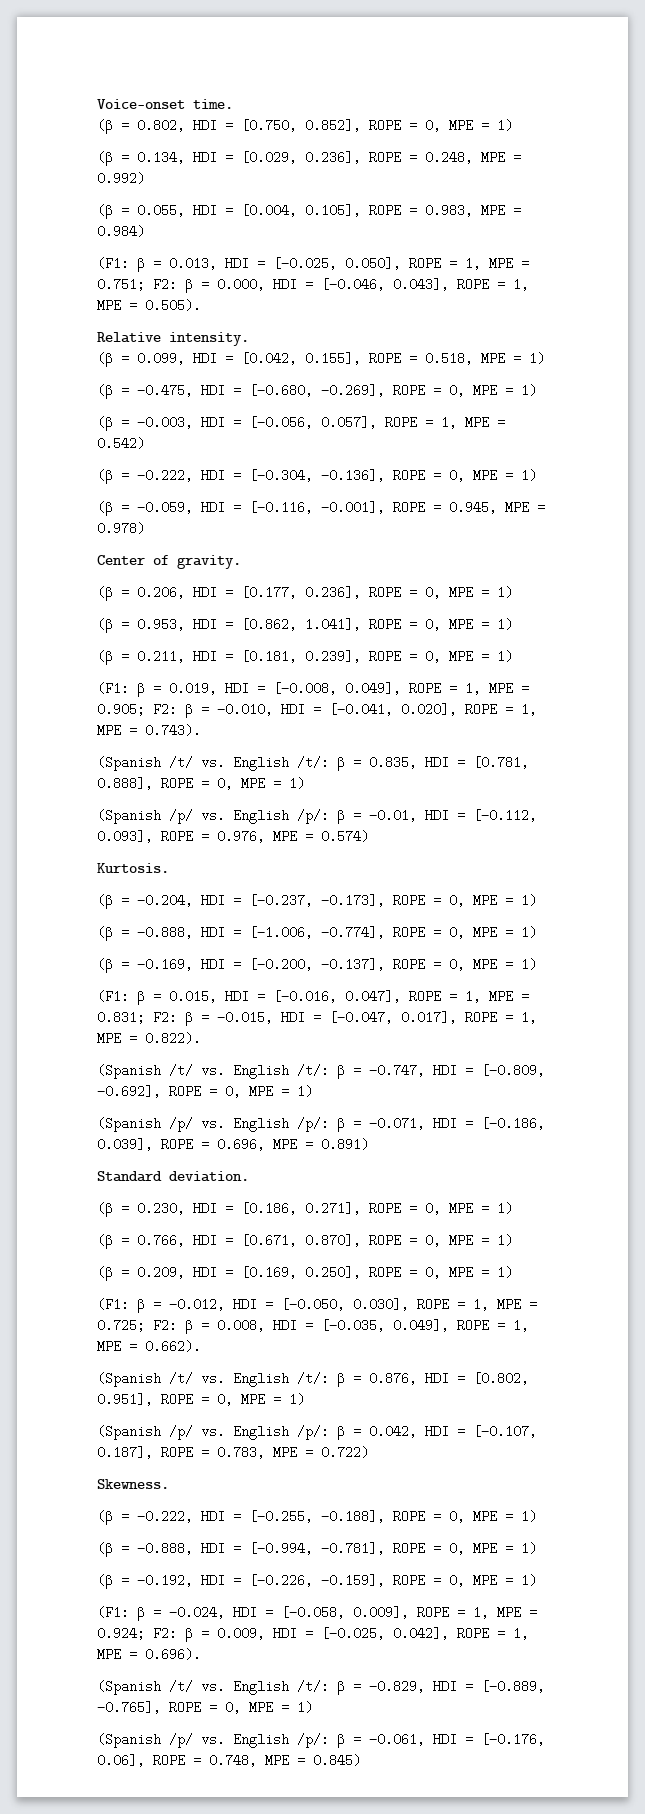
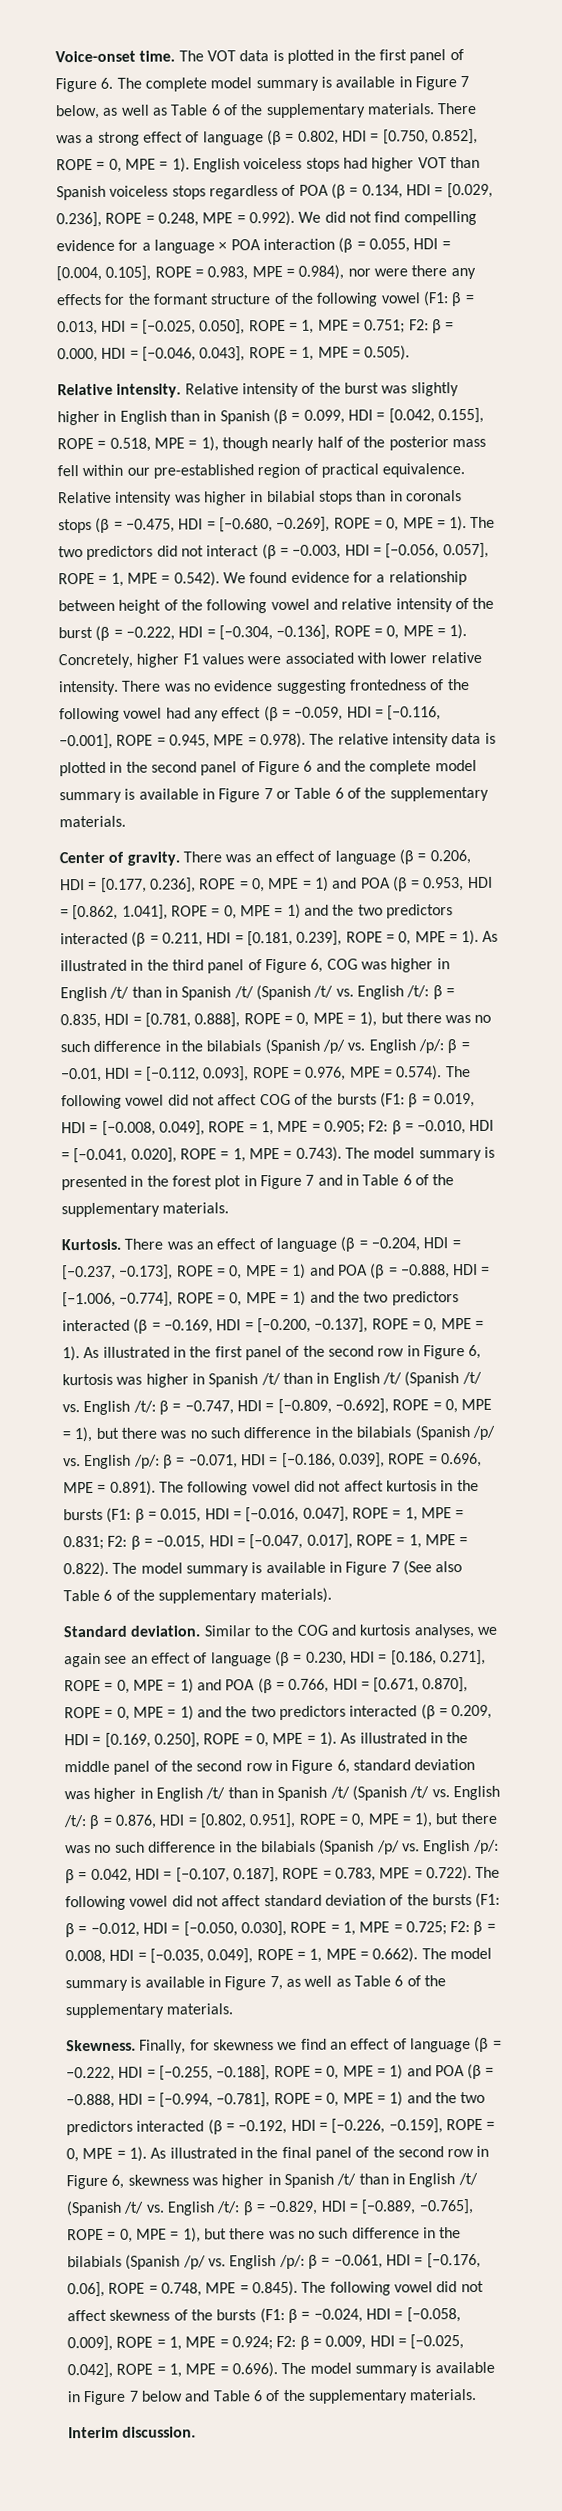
- Voice-onset time.
- (β = 0.802, HDI = [0.750, 0.852], ROPE = 0, MPE = 1)
- (β = 0.134, HDI = [0.029, 0.236], ROPE = 0.248, MPE = 0.992)
- (β = 0.055, HDI = [0.004, 0.105], ROPE = 0.983, MPE = 0.984)
- (F1:
+ Voice-onset time. The VOT data is plotted in the first panel of Figure 6. The complete model summary is available in Figure 7 below, as well as Table 6 of the supplementary materials. There was a strong effect of language (β = 0.802, HDI = [0.750, 0.852], ROPE = 0, MPE = 1). English voiceless stops had higher VOT than Spanish voiceless stops regardless of POA (β = 0.134, HDI = [0.029, 0.236], ROPE = 0.248, MPE = 0.992). We did not find compelling evidence for a language × POA interaction (β = 0.055, HDI = [0.004, 0.105], ROPE = 0.983, MPE = 0.984), nor were there any effects for the formant structure of the following vowel (F1:
- Relative intensity.
- (β = 0.099, HDI = [0.042, 0.155], ROPE = 0.518, MPE = 1)
- (β = −0.475, HDI = [−0.680, −0.269], ROPE = 0, MPE = 1)
- (β = −0.003, HDI = [−0.056, 0.057], ROPE = 1, MPE = 0.542)
- (β = −0.222, HDI = [−0.304, −0.136], ROPE = 0, MPE = 1)
- (β = −0.059, HDI = [−0.116, −0.001], ROPE = 0.945, MPE = 0.978)
- Center of gravity.
- (β = 0.206, HDI = [0.177, 0.236], ROPE = 0, MPE = 1)
- (β = 0.953, HDI = [0.862, 1.041], ROPE = 0, MPE = 1)
- (β = 0.211, HDI = [0.181, 0.239], ROPE = 0, MPE = 1)
- (F1:
+ Relative intensity. Relative intensity of the burst was slightly higher in English than in Spanish (β = 0.099, HDI = [0.042, 0.155], ROPE = 0.518, MPE = 1), though nearly half of the posterior mass fell within our pre-established region of practical equivalence. Relative intensity was higher in bilabial stops than in coronals stops (β = −0.475, HDI = [−0.680, −0.269], ROPE = 0, MPE = 1). The two predictors did not interact (β = −0.003, HDI = [−0.056, 0.057], ROPE = 1, MPE = 0.542). We found evidence for a relationship between height of the following vowel and relative intensity of the burst (β = −0.222, HDI = [−0.304, −0.136], ROPE = 0, MPE = 1). Concretely, higher F1 values were associated with lower relative intensity. There was no evidence suggesting frontedness of the following vowel had any effect (β = −0.059, HDI = [−0.116, −0.001], ROPE = 0.945, MPE = 0.978). The relative intensity data is plotted in the second panel of Figure 6 and the complete model summary is available in Figure 7 or Table 6 of the supplementary materials.
+ Center of gravity. There was an effect of language (β = 0.206, HDI = [0.177, 0.236], ROPE = 0, MPE = 1) and POA (β = 0.953, HDI = [0.862, 1.041], ROPE = 0, MPE = 1) and the two predictors interacted (β = 0.211, HDI = [0.181, 0.239], ROPE = 0, MPE = 1). As illustrated in the third panel of Figure 6, COG was higher in English /t/ than in Spanish /t/ (Spanish /t/ vs. English /t/: β = 0.835, HDI = [0.781, 0.888], ROPE = 0, MPE = 1), but there was no such difference in the bilabials (Spanish /p/ vs. English /p/: β = −0.01, HDI = [−0.112, 0.093], ROPE = 0.976, MPE = 0.574). The following vowel did not affect COG of the bursts (F1:
- β = −0.010, HDI = [−0.041, 0.020], ROPE = 1, MPE = 0.743).
- (Spanish /t/ vs. English /t/: β = 0.835, HDI = [0.781, 0.888], ROPE = 0, MPE = 1)
- (Spanish /p/ vs. English /p/: β = −0.01, HDI = [−0.112, 0.093], ROPE = 0.976, MPE = 0.574)
- Kurtosis.
- (β = −0.204, HDI = [−0.237, −0.173], ROPE = 0, MPE = 1)
- (β = −0.888, HDI = [−1.006, −0.774], ROPE = 0, MPE = 1)
- (β = −0.169, HDI = [−0.200, −0.137], ROPE = 0, MPE = 1)
- (F1:
+ β = −0.010, HDI = [−0.041, 0.020], ROPE = 1, MPE = 0.743). The model summary is presented in the forest plot in Figure 7 and in Table 6 of the supplementary materials.
+ Kurtosis. There was an effect of language (β = −0.204, HDI = [−0.237, −0.173], ROPE = 0, MPE = 1) and POA (β = −0.888, HDI = [−1.006, −0.774], ROPE = 0, MPE = 1) and the two predictors interacted (β = −0.169, HDI = [−0.200, −0.137], ROPE = 0, MPE = 1). As illustrated in the first panel of the second row in Figure 6, kurtosis was higher in Spanish /t/ than in English /t/ (Spanish /t/ vs. English /t/: β = −0.747, HDI = [−0.809, −0.692], ROPE = 0, MPE = 1), but there was no such difference in the bilabials (Spanish /p/ vs. English /p/: β = −0.071, HDI = [−0.186, 0.039], ROPE = 0.696, MPE = 0.891). The following vowel did not affect kurtosis in the bursts (F1:
- β = −0.015, HDI = [−0.047, 0.017], ROPE = 1, MPE = 0.822).
- (Spanish /t/ vs. English /t/: β = −0.747, HDI = [−0.809, −0.692], ROPE = 0, MPE = 1)
- (Spanish /p/ vs. English /p/: β = −0.071, HDI = [−0.186, 0.039], ROPE = 0.696, MPE = 0.891)
- Standard deviation.
- (β = 0.230, HDI = [0.186, 0.271], ROPE = 0, MPE = 1)
- (β = 0.766, HDI = [0.671, 0.870], ROPE = 0, MPE = 1)
- (β = 0.209, HDI = [0.169, 0.250], ROPE = 0, MPE = 1)
- (F1:
+ β = −0.015, HDI = [−0.047, 0.017], ROPE = 1, MPE = 0.822). The model summary is available in Figure 7 (See also Table 6 of the supplementary materials).
+ Standard deviation. Similar to the COG and kurtosis analyses, we again see an effect of language (β = 0.230, HDI = [0.186, 0.271], ROPE = 0, MPE = 1) and POA (β = 0.766, HDI = [0.671, 0.870], ROPE = 0, MPE = 1) and the two predictors interacted (β = 0.209, HDI = [0.169, 0.250], ROPE = 0, MPE = 1). As illustrated in the middle panel of the second row in Figure 6, standard deviation was higher in English /t/ than in Spanish /t/ (Spanish /t/ vs. English /t/: β = 0.876, HDI = [0.802, 0.951], ROPE = 0, MPE = 1), but there was no such difference in the bilabials (Spanish /p/ vs. English /p/: β = 0.042, HDI = [−0.107, 0.187], ROPE = 0.783, MPE = 0.722). The following vowel did not affect standard deviation of the bursts (F1:
- β = 0.008, HDI = [−0.035, 0.049], ROPE = 1, MPE = 0.662).
- (Spanish /t/ vs. English /t/: β = 0.876, HDI = [0.802, 0.951], ROPE = 0, MPE = 1)
- (Spanish /p/ vs. English /p/: β = 0.042, HDI = [−0.107, 0.187], ROPE = 0.783, MPE = 0.722)
- Skewness.
- (β = −0.222, HDI = [−0.255, −0.188], ROPE = 0, MPE = 1)
- (β = −0.888, HDI = [−0.994, −0.781], ROPE = 0, MPE = 1)
- (β = −0.192, HDI = [−0.226, −0.159], ROPE = 0, MPE = 1)
- (F1:
+ β = 0.008, HDI = [−0.035, 0.049], ROPE = 1, MPE = 0.662). The model summary is available in Figure 7, as well as Table 6 of the supplementary materials.
+ Skewness. Finally, for skewness we find an effect of language (β = −0.222, HDI = [−0.255, −0.188], ROPE = 0, MPE = 1) and POA (β = −0.888, HDI = [−0.994, −0.781], ROPE = 0, MPE = 1) and the two predictors interacted (β = −0.192, HDI = [−0.226, −0.159], ROPE = 0, MPE = 1). As illustrated in the final panel of the second row in Figure 6, skewness was higher in Spanish /t/ than in English /t/ (Spanish /t/ vs. English /t/: β = −0.829, HDI = [−0.889, −0.765], ROPE = 0, MPE = 1), but there was no such difference in the bilabials (Spanish /p/ vs. English /p/: β = −0.061, HDI = [−0.176, 0.06], ROPE = 0.748, MPE = 0.845). The following vowel did not affect skewness of the bursts (F1:
- β = 0.009, HDI = [−0.025, 0.042], ROPE = 1, MPE = 0.696).
- (Spanish /t/ vs. English /t/: β = −0.829, HDI = [−0.889, −0.765], ROPE = 0, MPE = 1)
- (Spanish /p/ vs. English /p/: β = −0.061, HDI = [−0.176, 0.06], ROPE = 0.748, MPE = 0.845)
+ β = 0.009, HDI = [−0.025, 0.042], ROPE = 1, MPE = 0.696). The model summary is available in Figure 7 below and Table 6 of the supplementary materials.
+ Interim discussion.

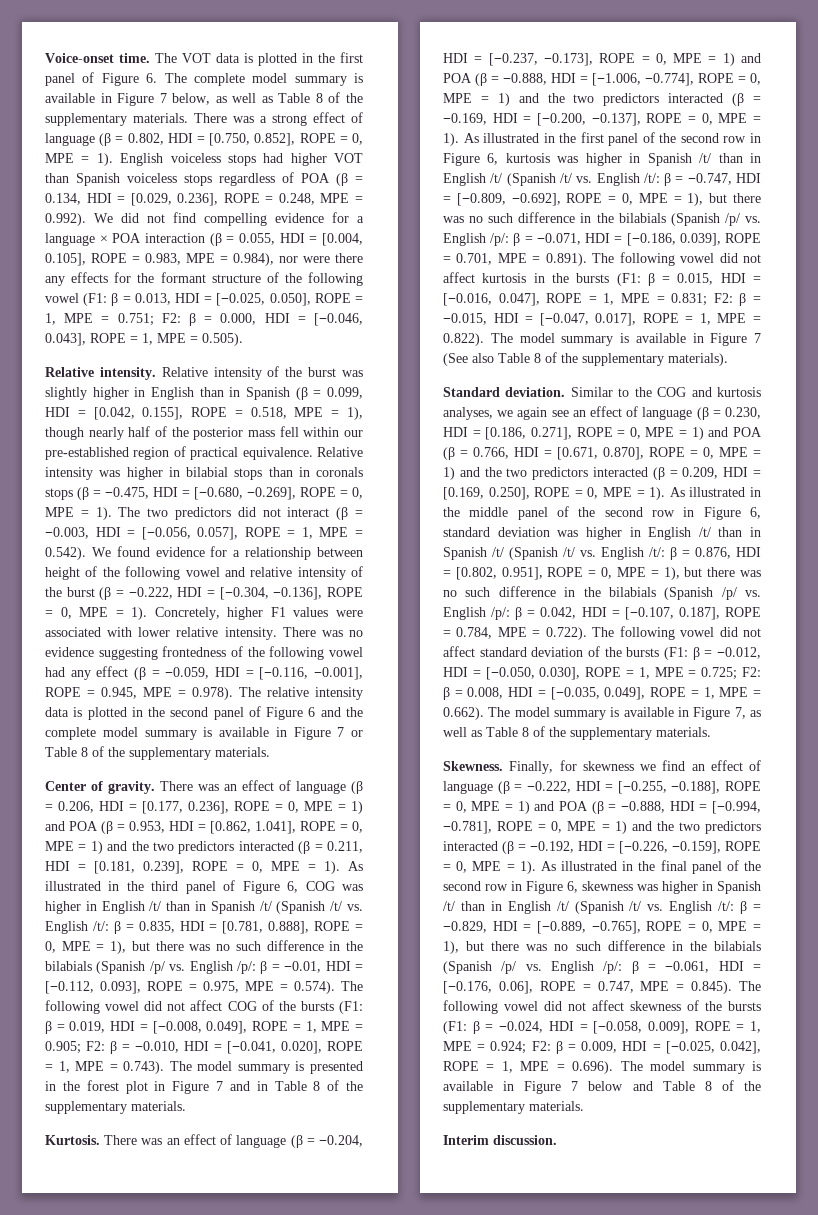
- The VOT data is plotted in the first panel of Figure 6. The complete model summary is available in Figure 7 below, as well as Table 6 of the supplementary materials.
+ The VOT data is plotted in the first panel of Figure 6. The complete model summary is available in Figure 7 below, as well as Table 8 of the supplementary materials.
- There was no evidence suggesting frontedness of the following vowel had any effect (β = −0.059, HDI = [−0.116, −0.001], ROPE = 0.945, MPE = 0.978). The relative intensity data is plotted in the second panel of Figure 6 and the complete model summary is available in Figure 7 or Table 6 of the supplementary materials.
+ There was no evidence suggesting frontedness of the following vowel had any effect (β = −0.059, HDI = [−0.116, −0.001], ROPE = 0.945, MPE = 0.978). The relative intensity data is plotted in the second panel of Figure 6 and the complete model summary is available in Figure 7 or Table 8 of the supplementary materials.
- β = −0.01, HDI = [−0.112, 0.093], ROPE = 0.976, MPE = 0.574). The following vowel did not affect COG of the bursts (F1:
+ β = −0.01, HDI = [−0.112, 0.093], ROPE = 0.975, MPE = 0.574). The following vowel did not affect COG of the bursts (F1:
- β = −0.010, HDI = [−0.041, 0.020], ROPE = 1, MPE = 0.743). The model summary is presented in the forest plot in Figure 7 and in Table 6 of the supplementary materials.
+ β = −0.010, HDI = [−0.041, 0.020], ROPE = 1, MPE = 0.743). The model summary is presented in the forest plot in Figure 7 and in Table 8 of the supplementary materials.
- β = −0.071, HDI = [−0.186, 0.039], ROPE = 0.696, MPE = 0.891). The following vowel did not affect kurtosis in the bursts (F1:
+ β = −0.071, HDI = [−0.186, 0.039], ROPE = 0.701, MPE = 0.891). The following vowel did not affect kurtosis in the bursts (F1:
- β = −0.015, HDI = [−0.047, 0.017], ROPE = 1, MPE = 0.822). The model summary is available in Figure 7 (See also Table 6 of the supplementary materials).
+ β = −0.015, HDI = [−0.047, 0.017], ROPE = 1, MPE = 0.822). The model summary is available in Figure 7 (See also Table 8 of the supplementary materials).
- β = 0.042, HDI = [−0.107, 0.187], ROPE = 0.783, MPE = 0.722). The following vowel did not affect standard deviation of the bursts (F1:
+ β = 0.042, HDI = [−0.107, 0.187], ROPE = 0.784, MPE = 0.722). The following vowel did not affect standard deviation of the bursts (F1:
- β = 0.008, HDI = [−0.035, 0.049], ROPE = 1, MPE = 0.662). The model summary is available in Figure 7, as well as Table 6 of the supplementary materials.
+ β = 0.008, HDI = [−0.035, 0.049], ROPE = 1, MPE = 0.662). The model summary is available in Figure 7, as well as Table 8 of the supplementary materials.
- β = −0.061, HDI = [−0.176, 0.06], ROPE = 0.748, MPE = 0.845). The following vowel did not affect skewness of the bursts (F1:
+ β = −0.061, HDI = [−0.176, 0.06], ROPE = 0.747, MPE = 0.845). The following vowel did not affect skewness of the bursts (F1:
- β = 0.009, HDI = [−0.025, 0.042], ROPE = 1, MPE = 0.696). The model summary is available in Figure 7 below and Table 6 of the supplementary materials.
+ β = 0.009, HDI = [−0.025, 0.042], ROPE = 1, MPE = 0.696). The model summary is available in Figure 7 below and Table 8 of the supplementary materials.

